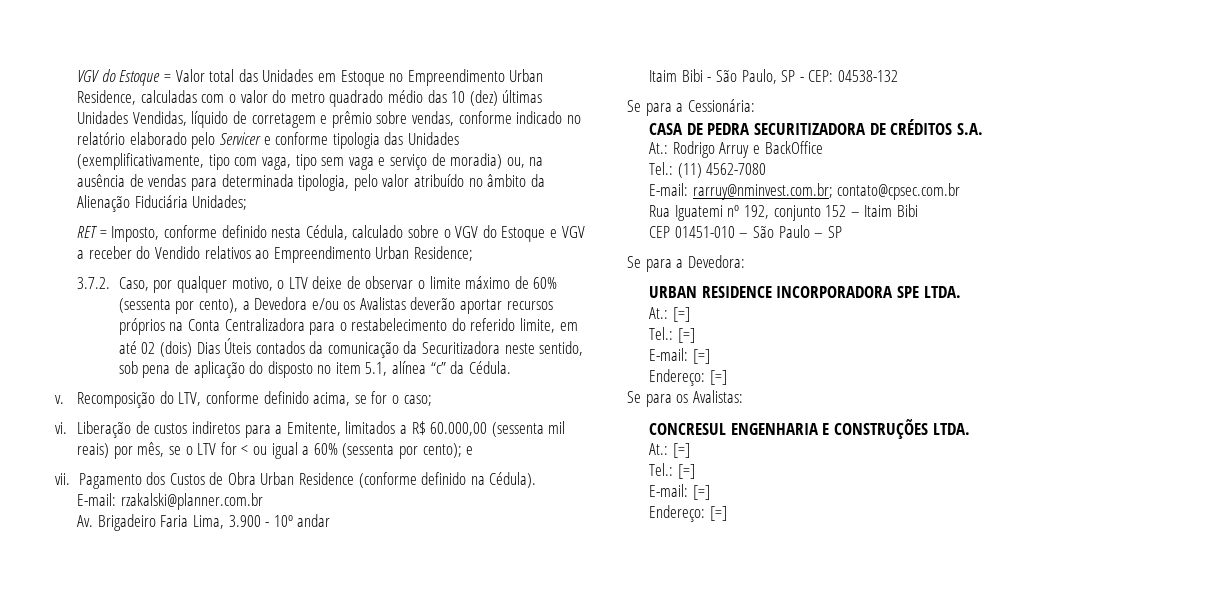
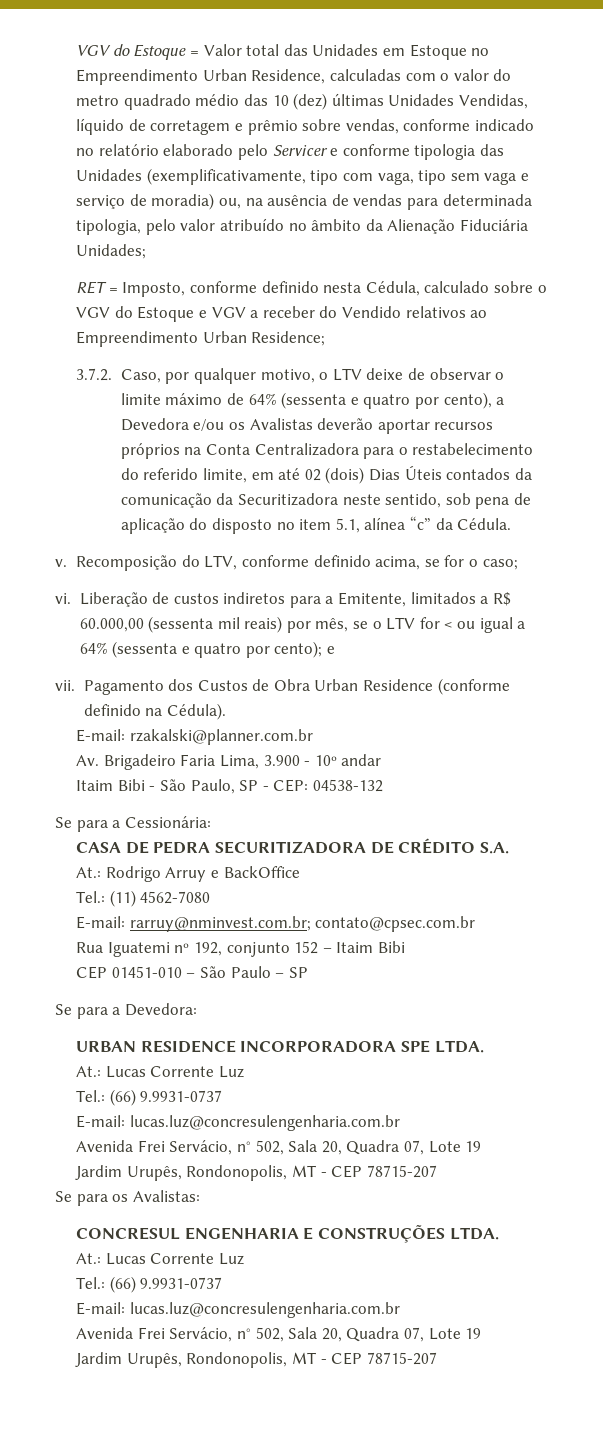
- 3.7.2. Caso, por qualquer motivo, o LTV deixe de observar o limite máximo de 60% (sessenta por cento), a Devedora e/ou os Avalistas deverão aportar recursos próprios na Conta Centralizadora para o restabelecimento do referido limite, em até 02 (dois) Dias Úteis contados da comunicação da Securitizadora neste sentido, sob pena de aplicação do disposto no item 5.1, alínea “c” da Cédula.
+ 3.7.2. Caso, por qualquer motivo, o LTV deixe de observar o limite máximo de 64% (sessenta e quatro por cento), a Devedora e/ou os Avalistas deverão aportar recursos próprios na Conta Centralizadora para o restabelecimento do referido limite, em até 02 (dois) Dias Úteis contados da comunicação da Securitizadora neste sentido, sob pena de aplicação do disposto no item 5.1, alínea “c” da Cédula.
- Liberação de custos indiretos para a Emitente, limitados a R$ 60.000,00 (sessenta mil reais) por mês, se o LTV for < ou igual a 60% (sessenta por cento); e
+ Liberação de custos indiretos para a Emitente, limitados a R$ 60.000,00 (sessenta mil reais) por mês, se o LTV for < ou igual a 64% (sessenta e quatro por cento); e
- CASA DE PEDRA SECURITIZADORA DE CRÉDITOS S.A.
+ CASA DE PEDRA SECURITIZADORA DE CRÉDITO S.A.
  URBAN RESIDENCE INCORPORADORA SPE LTDA.
- At.: [=]
- Tel.: [=]
- E-mail: [=]
- Endereço: [=]
+ At.: Lucas Corrente Luz
+ Tel.: (66) 9.9931-0737
+ E-mail: lucas.luz@concresulengenharia.com.br
+ Avenida Frei Servácio, n° 502, Sala 20, Quadra 07, Lote 19
+ Jardim Urupês, Rondonopolis, MT - CEP 78715-207
  CONCRESUL ENGENHARIA E CONSTRUÇÕES LTDA.
- At.: [=]
- Tel.: [=]
- E-mail: [=]
- Endereço: [=]
+ At.: Lucas Corrente Luz
+ Tel.: (66) 9.9931-0737
+ E-mail: lucas.luz@concresulengenharia.com.br
+ Avenida Frei Servácio, n° 502, Sala 20, Quadra 07, Lote 19
+ Jardim Urupês, Rondonopolis, MT - CEP 78715-207

